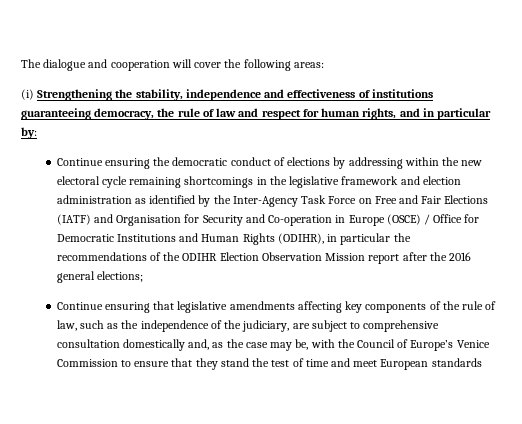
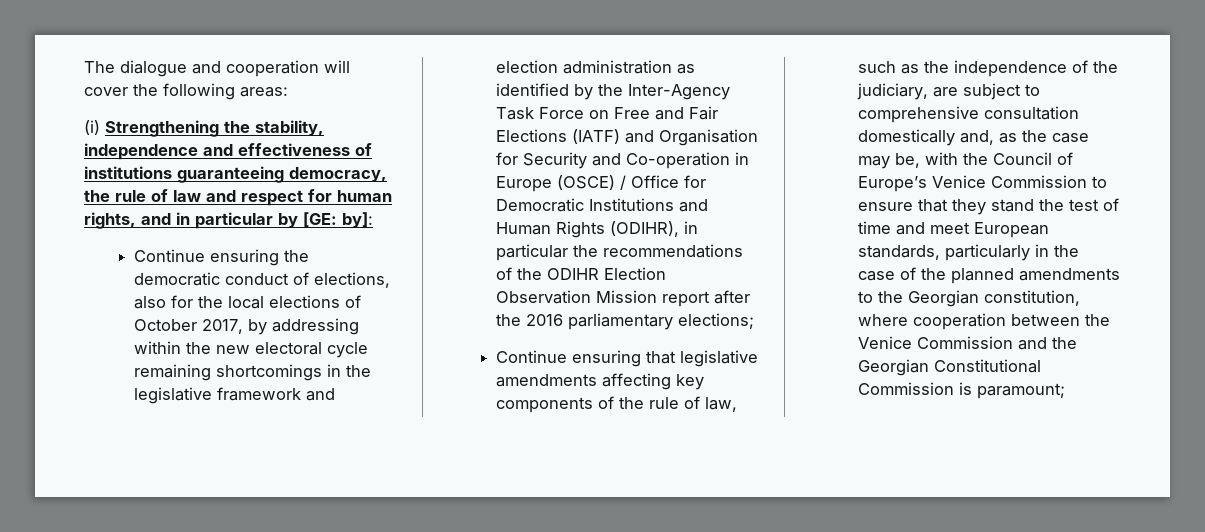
- (i) Strengthening the stability, independence and effectiveness of institutions guaranteeing democracy, the rule of law and respect for human rights, and in particular by:
+ (i) Strengthening the stability, independence and effectiveness of institutions guaranteeing democracy, the rule of law and respect for human rights, and in particular by [GE: by]:
- Continue ensuring the democratic conduct of elections by addressing within the new electoral cycle remaining shortcomings in the legislative framework and election administration as identified by the Inter-Agency Task Force on Free and Fair Elections (IATF) and Organisation for Security and Co-operation in Europe (OSCE) / Office for Democratic Institutions and Human Rights (ODIHR), in particular the recommendations of the ODIHR Election Observation Mission report after the 2016 general elections;
+ Continue ensuring the democratic conduct of elections, also for the local elections of October 2017, by addressing within the new electoral cycle remaining shortcomings in the legislative framework and election administration as identified by the Inter-Agency Task Force on Free and Fair Elections (IATF) and Organisation for Security and Co-operation in Europe (OSCE) / Office for Democratic Institutions and Human Rights (ODIHR), in particular the recommendations of the ODIHR Election Observation Mission report after the 2016 parliamentary elections;
- Continue ensuring that legislative amendments affecting key components of the rule of law, such as the independence of the judiciary, are subject to comprehensive consultation domestically and, as the case may be, with the Council of Europe’s Venice Commission to ensure that they stand the test of time and meet European standards
+ Continue ensuring that legislative amendments affecting key components of the rule of law, such as the independence of the judiciary, are subject to comprehensive consultation domestically and, as the case may be, with the Council of Europe’s Venice Commission to ensure that they stand the test of time and meet European standards, particularly in the case of the planned amendments to the Georgian constitution, where cooperation between the Venice Commission and the Georgian Constitutional Commission is paramount;

